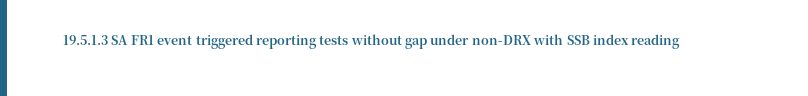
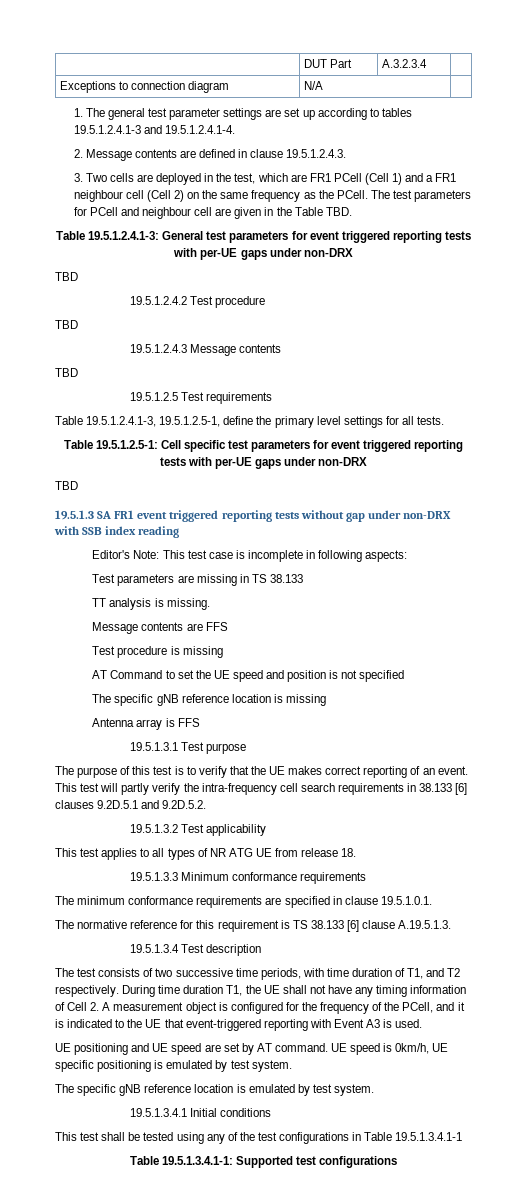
+ | DUT Part | A.3.2.3.4 |
+ Exceptions to connection diagram | N/A |
+ 1. The general test parameter settings are set up according to tables 19.5.1.2.4.1-3 and 19.5.1.2.4.1-4.
+ 2. Message contents are defined in clause 19.5.1.2.4.3.
+ 3. Two cells are deployed in the test, which are FR1 PCell (Cell 1) and a FR1 neighbour cell (Cell 2) on the same frequency as the PCell. The test parameters for PCell and neighbour cell are given in the Table TBD.
+ Table 19.5.1.2.4.1-3: General test parameters for event triggered reporting tests with per-UE gaps under non-DRX
+ TBD
+ 19.5.1.2.4.2 Test procedure
+ TBD
+ 19.5.1.2.4.3 Message contents
+ TBD
+ 19.5.1.2.5 Test requirements
+ Table 19.5.1.2.4.1-3, 19.5.1.2.5-1, define the primary level settings for all tests.
+ Table 19.5.1.2.5-1: Cell specific test parameters for event triggered reporting tests with per-UE gaps under non-DRX
+ TBD
+ Editor's Note: This test case is incomplete in following aspects:
+ Test parameters are missing in TS 38.133
+ TT analysis is missing.
+ Message contents are FFS
+ Test procedure is missing
+ AT Command to set the UE speed and position is not specified
+ The specific gNB reference location is missing
+ Antenna array is FFS
+ 19.5.1.3.1 Test purpose
+ The purpose of this test is to verify that the UE makes correct reporting of an event. This test will partly verify the intra-frequency cell search requirements in 38.133 [6] clauses 9.2D.5.1 and 9.2D.5.2.
+ 19.5.1.3.2 Test applicability
+ This test applies to all types of NR ATG UE from release 18.
+ 19.5.1.3.3 Minimum conformance requirements
+ The minimum conformance requirements are specified in clause 19.5.1.0.1.
+ The normative reference for this requirement is TS 38.133 [6] clause A.19.5.1.3.
+ 19.5.1.3.4 Test description
+ The test consists of two successive time periods, with time duration of T1, and T2 respectively. During time duration T1, the UE shall not have any timing information of Cell 2. A measurement object is configured for the frequency of the PCell, and it is indicated to the UE that event-triggered reporting with Event A3 is used.
+ UE positioning and UE speed are set by AT command. UE speed is 0km/h, UE specific positioning is emulated by test system.
+ The specific gNB reference location is emulated by test system.
+ 19.5.1.3.4.1 Initial conditions
+ This test shall be tested using any of the test configurations in Table 19.5.1.3.4.1-1
+ Table 19.5.1.3.4.1-1: Supported test configurations

